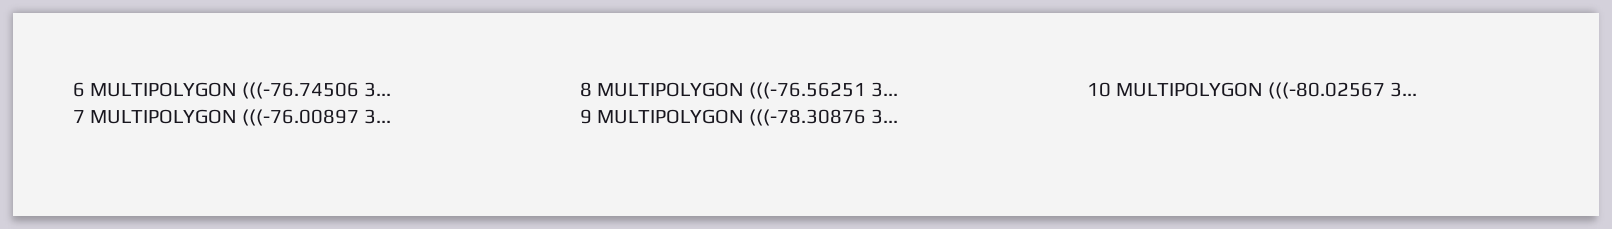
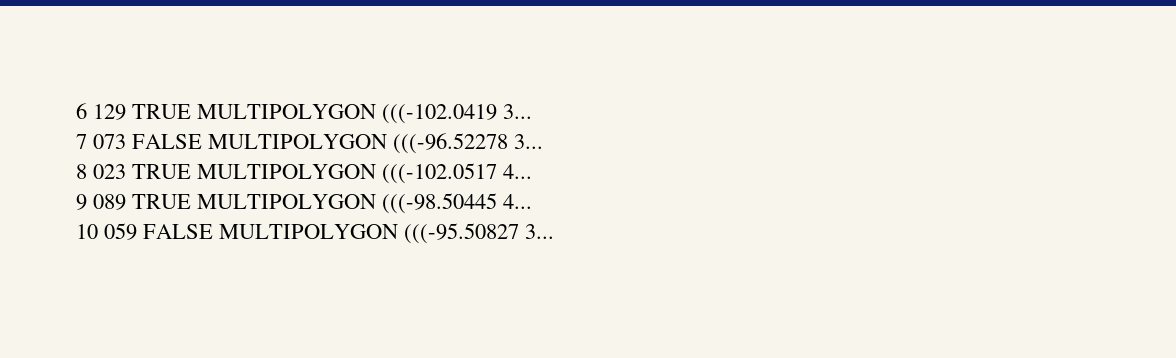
- 6 MULTIPOLYGON (((-76.74506 3...
- 7 MULTIPOLYGON (((-76.00897 3...
- 8 MULTIPOLYGON (((-76.56251 3...
- 9 MULTIPOLYGON (((-78.30876 3...
- 10 MULTIPOLYGON (((-80.02567 3...
+ 6 129 TRUE MULTIPOLYGON (((-102.0419 3...
+ 7 073 FALSE MULTIPOLYGON (((-96.52278 3...
+ 8 023 TRUE MULTIPOLYGON (((-102.0517 4...
+ 9 089 TRUE MULTIPOLYGON (((-98.50445 4...
+ 10 059 FALSE MULTIPOLYGON (((-95.50827 3...

